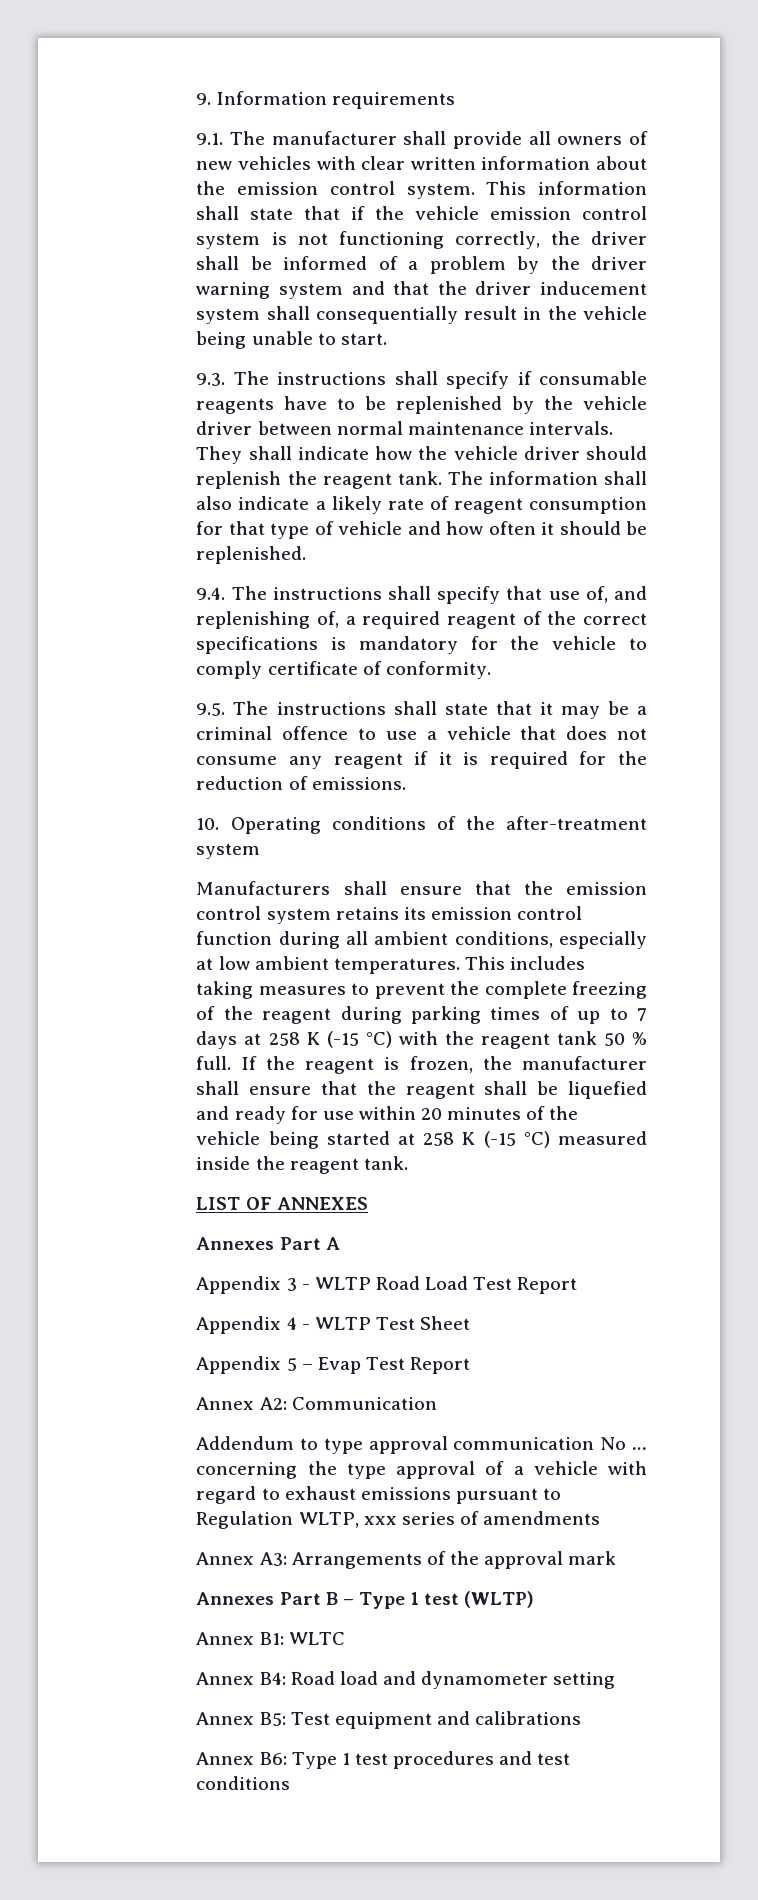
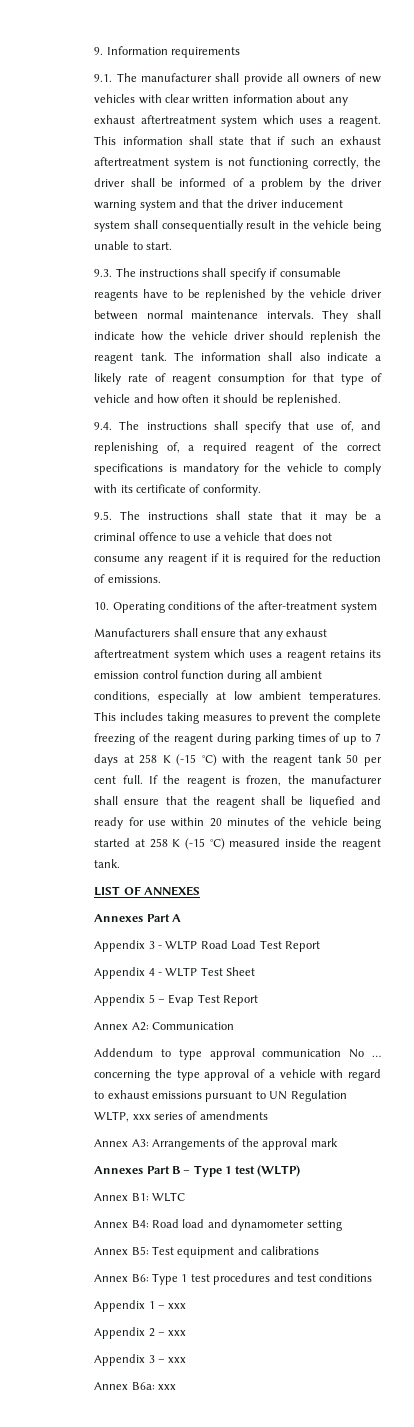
- 9.1. The manufacturer shall provide all owners of new vehicles with clear written information about the emission control system.
+ 9.1. The manufacturer shall provide all owners of new vehicles with clear written information about any exhaust aftertreatment system which uses a reagent.
- This information shall state that if the vehicle emission control system is not functioning correctly, the driver shall be informed of a problem by the driver warning system and that the driver inducement system shall consequentially result in the vehicle being unable to start.
+ This information shall state that if such an exhaust aftertreatment system is not functioning correctly, the driver shall be informed of a problem by the driver warning system and that the driver inducement system shall consequentially result in the vehicle being unable to start.
- 9.4. The instructions shall specify that use of, and replenishing of, a required reagent of the correct specifications is mandatory for the vehicle to comply certificate of conformity.
+ 9.4. The instructions shall specify that use of, and replenishing of, a required reagent of the correct specifications is mandatory for the vehicle to comply with its certificate of conformity.
- Manufacturers shall ensure that the emission control system retains its emission control function during all ambient conditions, especially at low ambient temperatures.
+ Manufacturers shall ensure that any exhaust aftertreatment system which uses a reagent retains its emission control function during all ambient conditions, especially at low ambient temperatures.
- This includes taking measures to prevent the complete freezing of the reagent during parking times of up to 7 days at 258 K (-15 °C) with the reagent tank 50 % full.
+ This includes taking measures to prevent the complete freezing of the reagent during parking times of up to 7 days at 258 K (-15 °C) with the reagent tank 50 per cent full.
- Addendum to type approval communication No … concerning the type approval of a vehicle with regard to exhaust emissions pursuant to Regulation WLTP, xxx series of amendments
+ Addendum to type approval communication No … concerning the type approval of a vehicle with regard to exhaust emissions pursuant to UN Regulation WLTP, xxx series of amendments
+ Appendix 1 – xxx
+ Appendix 2 – xxx
+ Appendix 3 – xxx
+ Annex B6a: xxx

